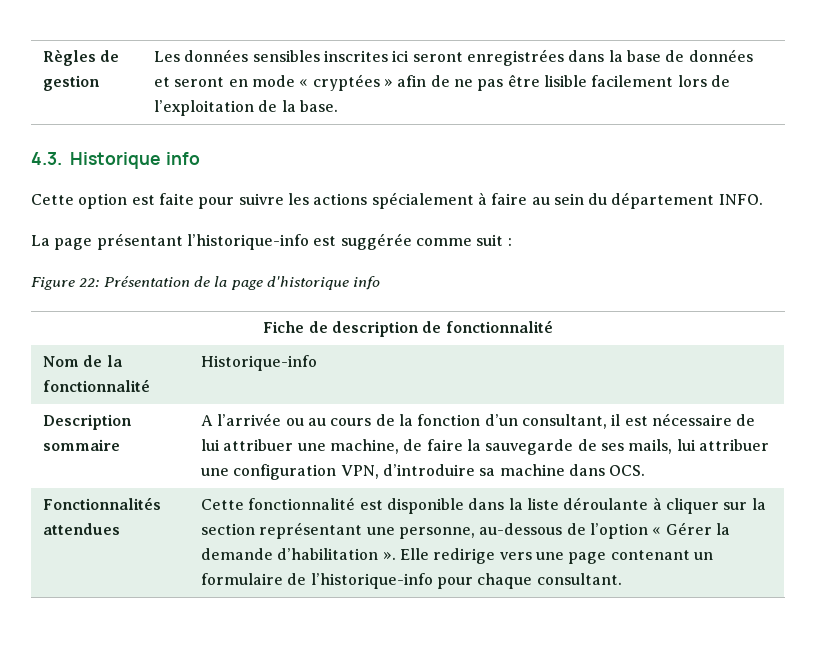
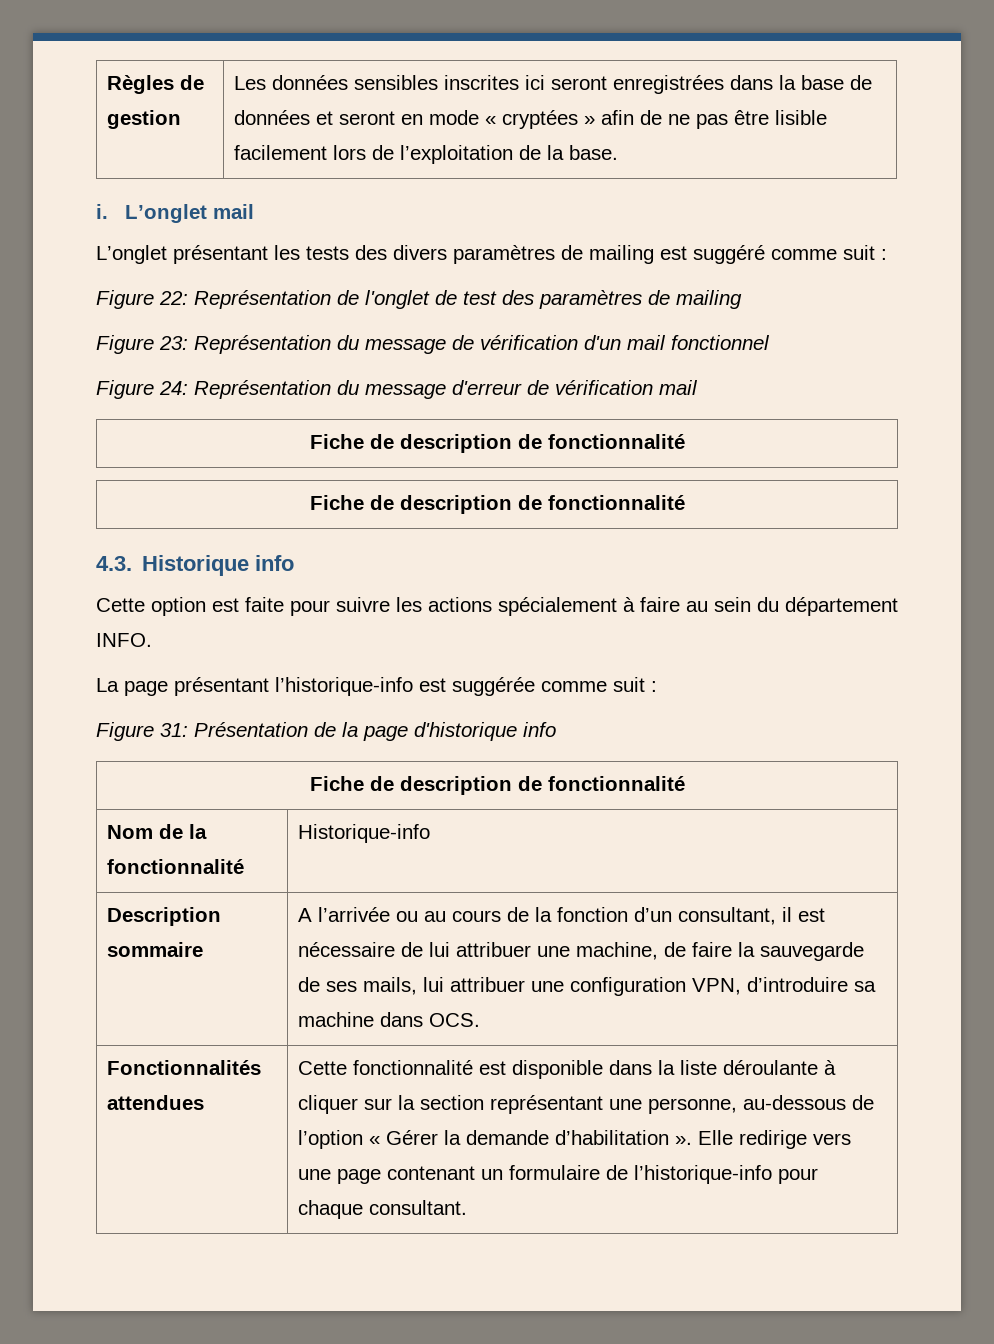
+ i. L’onglet mail
+ L’onglet présentant les tests des divers paramètres de mailing est suggéré comme suit :
+ Figure 22: Représentation de l'onglet de test des paramètres de mailing
+ Figure 23: Représentation du message de vérification d'un mail fonctionnel
+ Figure 24: Représentation du message d'erreur de vérification mail
+ Fiche de description de fonctionnalité
+ Fiche de description de fonctionnalité
- Figure 22: Présentation de la page d'historique info
+ Figure 31: Présentation de la page d'historique info

